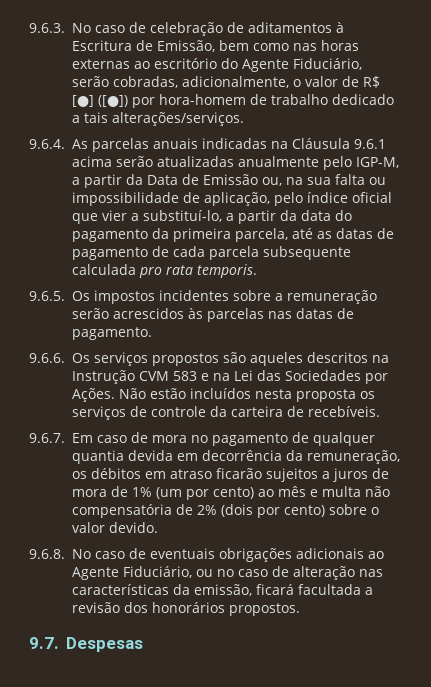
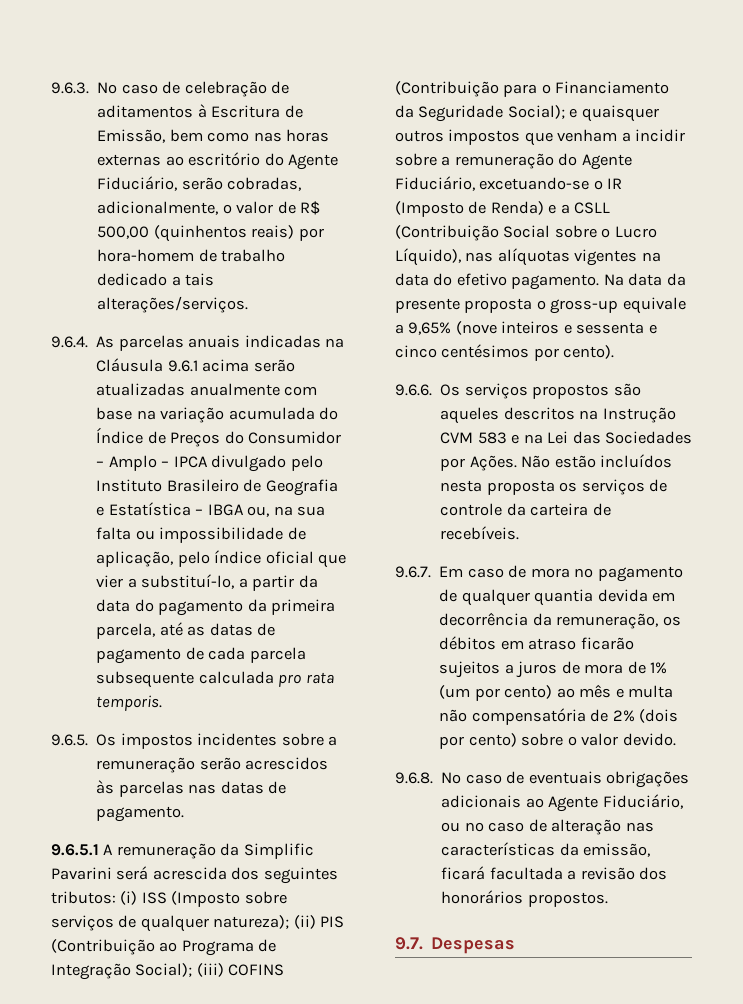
- 9.6.3. No caso de celebração de aditamentos à Escritura de Emissão, bem como nas horas externas ao escritório do Agente Fiduciário, serão cobradas, adicionalmente, o valor de R$ [●] ([●]) por hora-homem de trabalho dedicado a tais alterações/serviços.
+ 9.6.3. No caso de celebração de aditamentos à Escritura de Emissão, bem como nas horas externas ao escritório do Agente Fiduciário, serão cobradas, adicionalmente, o valor de R$ 500,00 (quinhentos reais) por hora-homem de trabalho dedicado a tais alterações/serviços.
- 9.6.4. As parcelas anuais indicadas na Cláusula 9.6.1 acima serão atualizadas anualmente pelo IGP-M, a partir da Data de Emissão ou, na sua falta ou impossibilidade de aplicação, pelo índice oficial que vier a substituí-lo, a partir da data do pagamento da primeira parcela, até as datas de pagamento de cada parcela subsequente calculada pro rata temporis.
+ 9.6.4. As parcelas anuais indicadas na Cláusula 9.6.1 acima serão atualizadas anualmente com base na variação acumulada do Índice de Preços do Consumidor – Amplo – IPCA divulgado pelo Instituto Brasileiro de Geografia e Estatística – IBGA ou, na sua falta ou impossibilidade de aplicação, pelo índice oficial que vier a substituí-lo, a partir da data do pagamento da primeira parcela, até as datas de pagamento de cada parcela subsequente calculada pro rata temporis.
+ 9.6.5.1 A remuneração da Simplific Pavarini será acrescida dos seguintes tributos: (i) ISS (Imposto sobre serviços de qualquer natureza); (ii) PIS (Contribuição ao Programa de Integração Social); (iii) COFINS (Contribuição para o Financiamento da Seguridade Social); e quaisquer outros impostos que venham a incidir sobre a remuneração do Agente Fiduciário, excetuando-se o IR (Imposto de Renda) e a CSLL (Contribuição Social sobre o Lucro Líquido), nas alíquotas vigentes na data do efetivo pagamento. Na data da presente proposta o gross-up equivale a 9,65% (nove inteiros e sessenta e cinco centésimos por cento).

